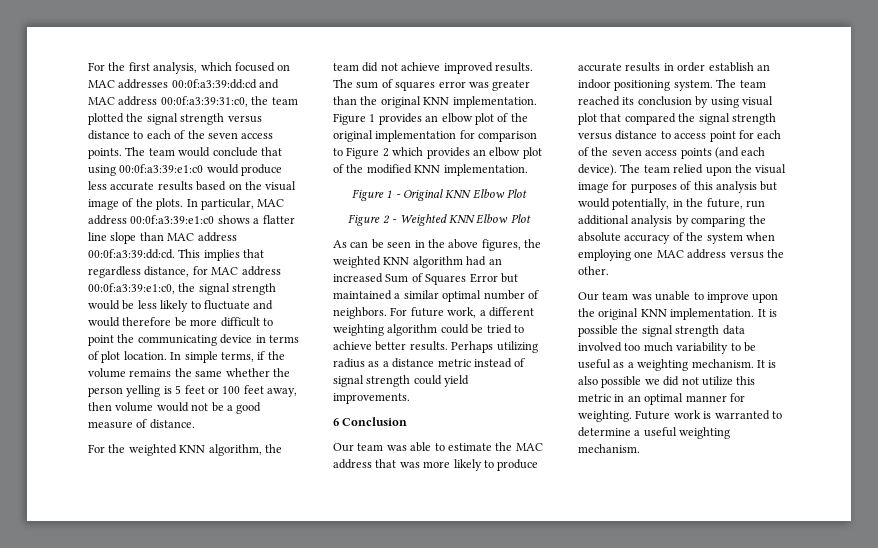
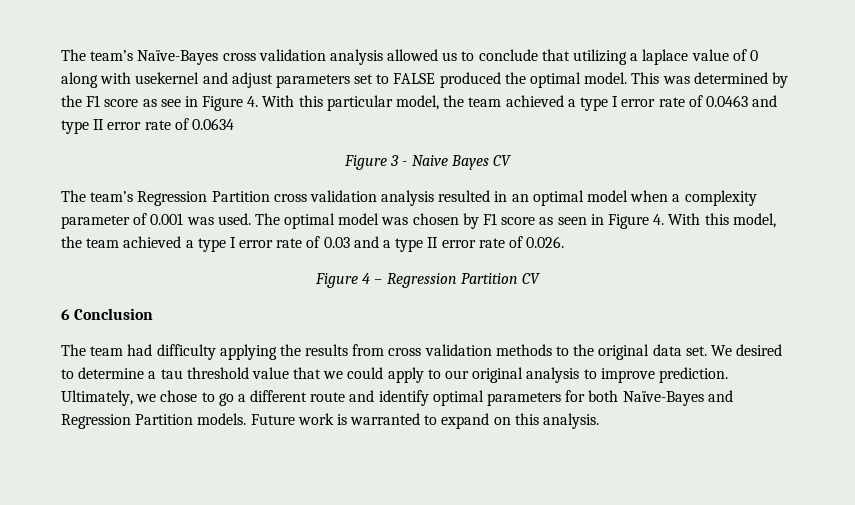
- For the first analysis, which focused on MAC addresses 00:0f:a3:39:dd:cd and MAC address 00:0f:a3:39:31:c0, the team plotted the signal strength versus distance to each of the seven access points. The team would conclude that using 00:0f:a3:39:e1:c0 would produce less accurate results based on the visual image of the plots. In particular, MAC address 00:0f:a3:39:e1:c0 shows a flatter line slope than MAC address 00:0f:a3:39:dd:cd. This implies that regardless distance, for MAC address 00:0f:a3:39:e1:c0, the signal strength would be less likely to fluctuate and would therefore be more difficult to point the communicating device in terms of plot location. In simple terms, if the volume remains the same whether the person yelling is 5 feet or 100 feet away, then volume would not be a good measure of distance.
- For the weighted KNN algorithm, the team did not achieve improved results. The sum of squares error was greater than the original KNN implementation. Figure 1 provides an elbow plot of the original implementation for comparison to Figure 2 which provides an elbow plot of the modified KNN implementation.
- Figure 1 - Original KNN Elbow Plot
- Figure 2 - Weighted KNN Elbow Plot
- As can be seen in the above figures, the weighted KNN algorithm had an increased Sum of Squares Error but maintained a similar optimal number of neighbors. For future work, a different weighting algorithm could be tried to achieve better results. Perhaps utilizing radius as a distance metric instead of signal strength could yield improvements.
+ The team’s Naïve-Bayes cross validation analysis allowed us to conclude that utilizing a laplace value of 0 along with usekernel and adjust parameters set to FALSE produced the optimal model. This was determined by the F1 score as see in Figure 4. With this particular model, the team achieved a type I error rate of 0.0463 and type II error rate of 0.0634
+ Figure 3 - Naive Bayes CV
+ The team’s Regression Partition cross validation analysis resulted in an optimal model when a complexity parameter of 0.001 was used. The optimal model was chosen by F1 score as seen in Figure 4. With this model, the team achieved a type I error rate of 0.03 and a type II error rate of 0.026.
+ Figure 4 – Regression Partition CV
  6 Conclusion
- Our team was able to estimate the MAC address that was more likely to produce accurate results in order establish an indoor positioning system. The team reached its conclusion by using visual plot that compared the signal strength versus distance to access point for each of the seven access points (and each device). The team relied upon the visual image for purposes of this analysis but would potentially, in the future, run additional analysis by comparing the absolute accuracy of the system when employing one MAC address versus the other.
- Our team was unable to improve upon the original KNN implementation. It is possible the signal strength data involved too much variability to be useful as a weighting mechanism. It is also possible we did not utilize this metric in an optimal manner for weighting.
+ The team had difficulty applying the results from cross validation methods to the original data set. We desired to determine a tau threshold value that we could apply to our original analysis to improve prediction. Ultimately, we chose to go a different route and identify optimal parameters for both Naïve-Bayes and Regression Partition models.
- Future work is warranted to determine a useful weighting mechanism.
+ Future work is warranted to expand on this analysis.

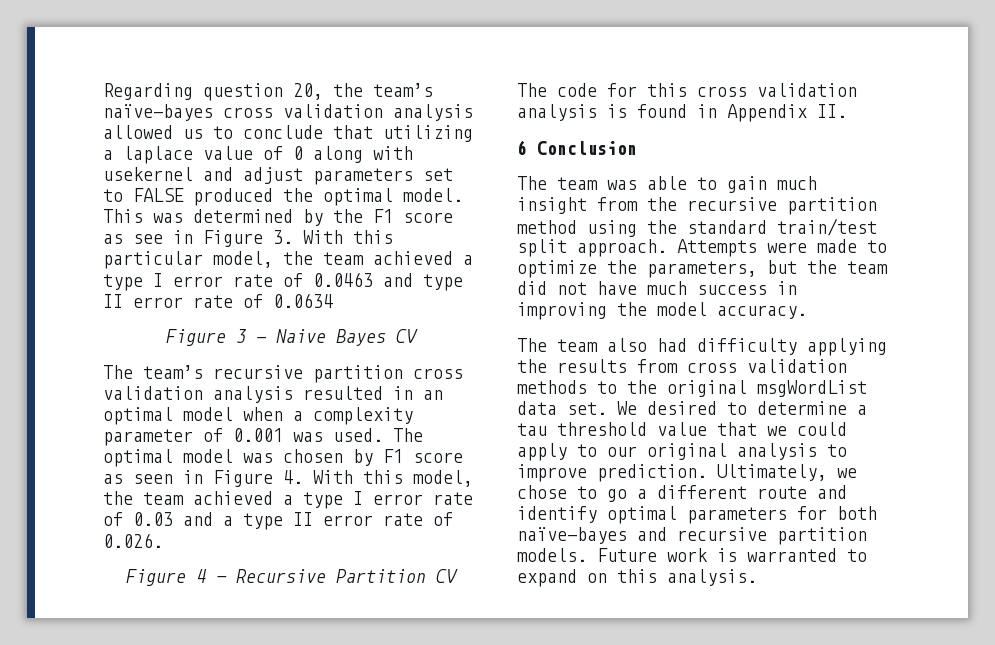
- The team’s Naïve-Bayes cross validation analysis allowed us to conclude that utilizing a laplace value of 0 along with usekernel and adjust parameters set to FALSE produced the optimal model.
+ Regarding question 20, the team’s naïve-bayes cross validation analysis allowed us to conclude that utilizing a laplace value of 0 along with usekernel and adjust parameters set to FALSE produced the optimal model.
- This was determined by the F1 score as see in Figure 4. With this particular model, the team achieved a type I error rate of 0.0463 and type II error rate of 0.0634
+ This was determined by the F1 score as see in Figure 3. With this particular model, the team achieved a type I error rate of 0.0463 and type II error rate of 0.0634
- The team’s Regression Partition cross validation analysis resulted in an optimal model when a complexity parameter of 0.001 was used.
+ The team’s recursive partition cross validation analysis resulted in an optimal model when a complexity parameter of 0.001 was used.
- Figure 4 – Regression Partition CV
+ Figure 4 – Recursive Partition CV
+ The code for this cross validation analysis is found in Appendix II.
  6 Conclusion
- The team had difficulty applying the results from cross validation methods to the original data set.
+ The team was able to gain much insight from the recursive partition method using the standard train/test split approach. Attempts were made to optimize the parameters, but the team did not have much success in improving the model accuracy.
+ The team also had difficulty applying the results from cross validation methods to the original msgWordList data set.
- Ultimately, we chose to go a different route and identify optimal parameters for both Naïve-Bayes and Regression Partition models.
+ Ultimately, we chose to go a different route and identify optimal parameters for both naïve-bayes and recursive partition models.

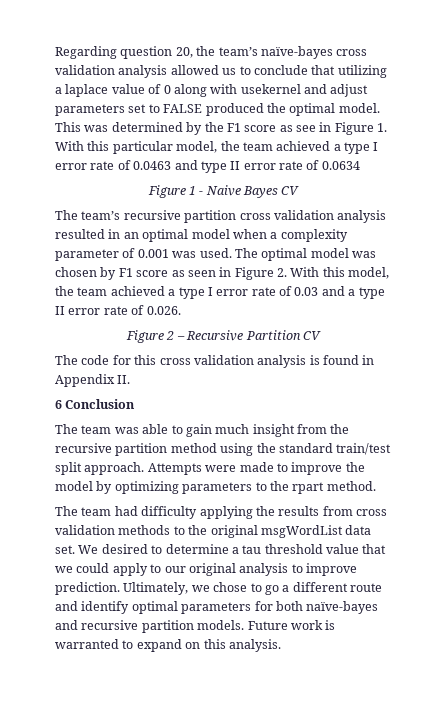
- This was determined by the F1 score as see in Figure 3. With this particular model, the team achieved a type I error rate of 0.0463 and type II error rate of 0.0634
+ This was determined by the F1 score as see in Figure 1. With this particular model, the team achieved a type I error rate of 0.0463 and type II error rate of 0.0634
- Figure 3 - Naive Bayes CV
+ Figure 1 - Naive Bayes CV
- The optimal model was chosen by F1 score as seen in Figure 4. With this model, the team achieved a type I error rate of 0.03 and a type II error rate of 0.026.
+ The optimal model was chosen by F1 score as seen in Figure 2. With this model, the team achieved a type I error rate of 0.03 and a type II error rate of 0.026.
- Figure 4 – Recursive Partition CV
+ Figure 2 – Recursive Partition CV
- Attempts were made to optimize the parameters, but the team did not have much success in improving the model accuracy.
- The team also had difficulty applying the results from cross validation methods to the original msgWordList data set.
+ Attempts were made to improve the model by optimizing parameters to the rpart method.
+ The team had difficulty applying the results from cross validation methods to the original msgWordList data set.

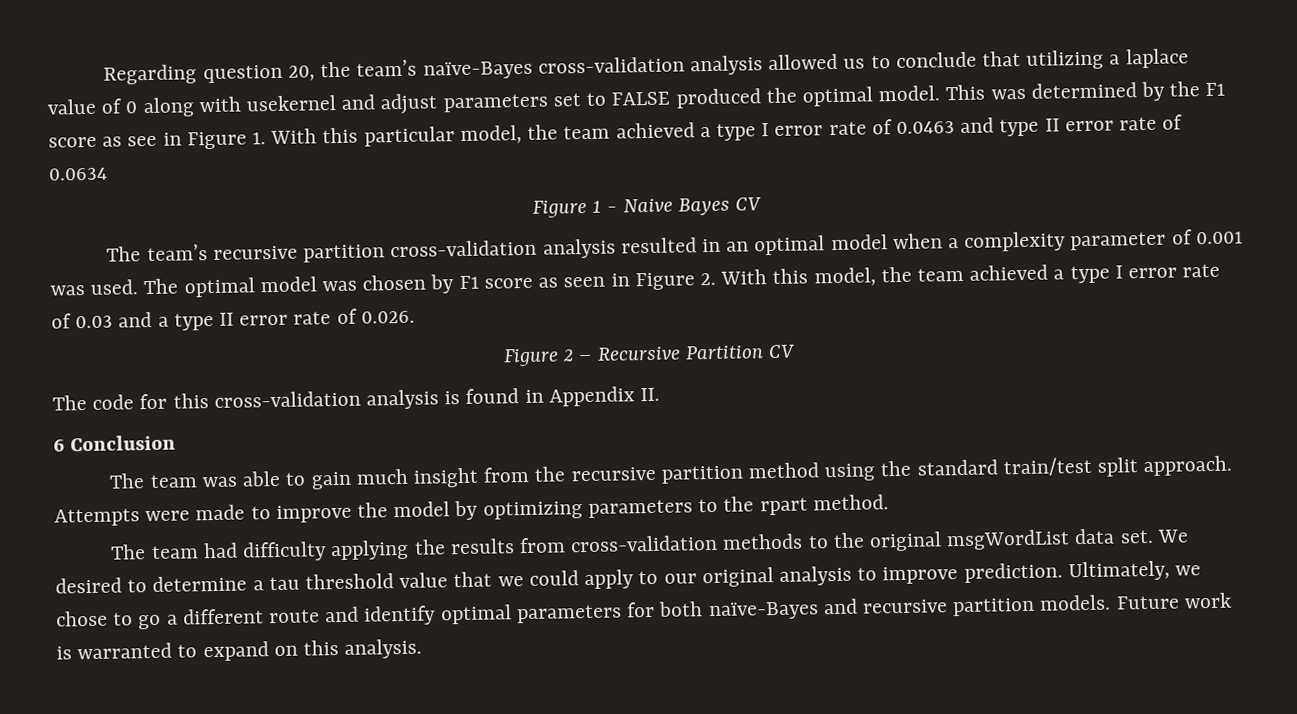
- Regarding question 20, the team’s naïve-bayes cross validation analysis allowed us to conclude that utilizing a laplace value of 0 along with usekernel and adjust parameters set to FALSE produced the optimal model.
+ Regarding question 20, the team’s naïve-Bayes cross-validation analysis allowed us to conclude that utilizing a laplace value of 0 along with usekernel and adjust parameters set to FALSE produced the optimal model.
- The team’s recursive partition cross validation analysis resulted in an optimal model when a complexity parameter of 0.001 was used.
+ The team’s recursive partition cross-validation analysis resulted in an optimal model when a complexity parameter of 0.001 was used.
- The code for this cross validation analysis is found in Appendix II.
+ The code for this cross-validation analysis is found in Appendix II.
- The team had difficulty applying the results from cross validation methods to the original msgWordList data set.
+ The team had difficulty applying the results from cross-validation methods to the original msgWordList data set.
- Ultimately, we chose to go a different route and identify optimal parameters for both naïve-bayes and recursive partition models.
+ Ultimately, we chose to go a different route and identify optimal parameters for both naïve-Bayes and recursive partition models.

